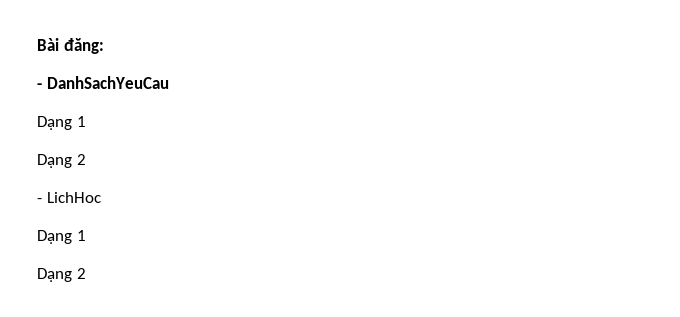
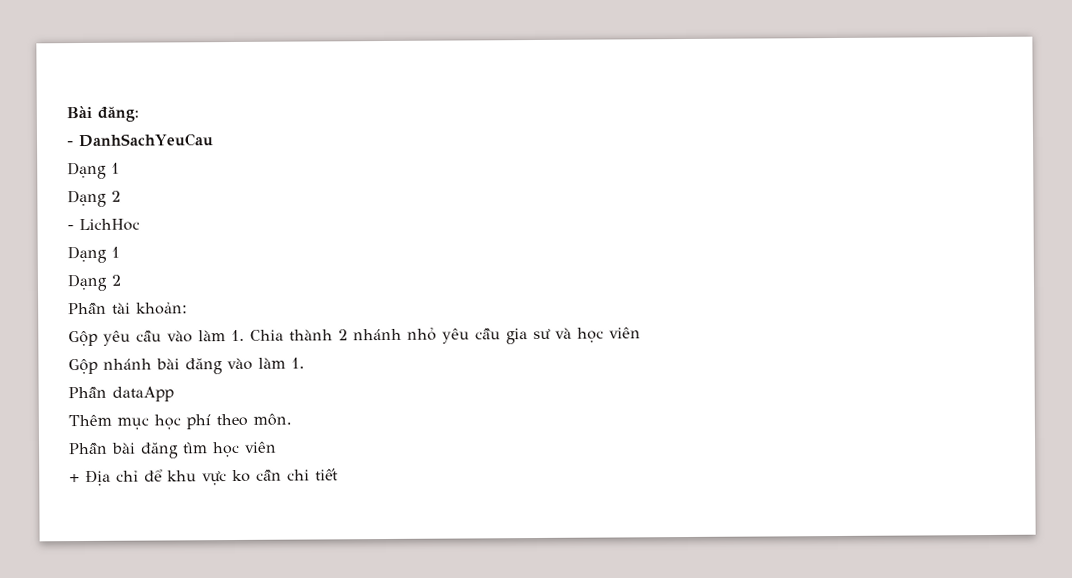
+ Phần tài khoản:
+ Gộp yêu cầu vào làm 1. Chia thành 2 nhánh nhỏ yêu cầu gia sư và học viên
+ Gộp nhánh bài đăng vào làm 1.
+ Phần dataApp
+ Thêm mục học phí theo môn.
+ Phần bài đăng tìm học viên
+ + Địa chỉ để khu vực ko cần chi tiết

